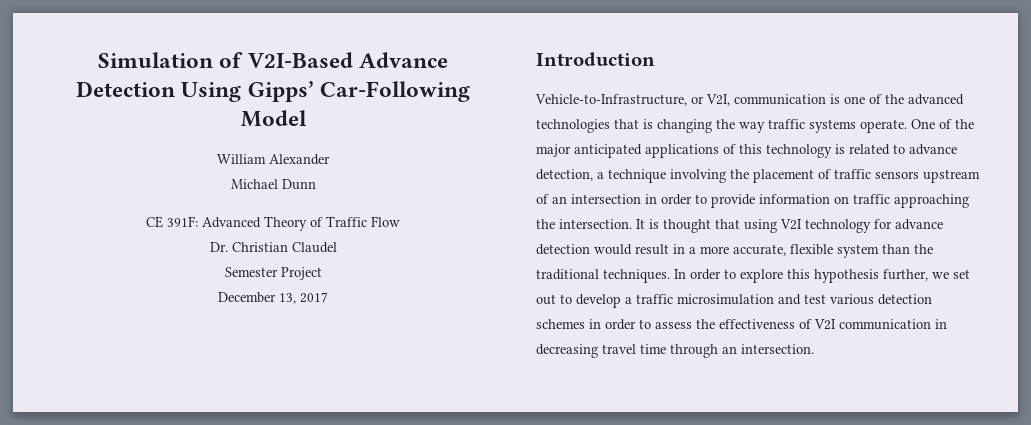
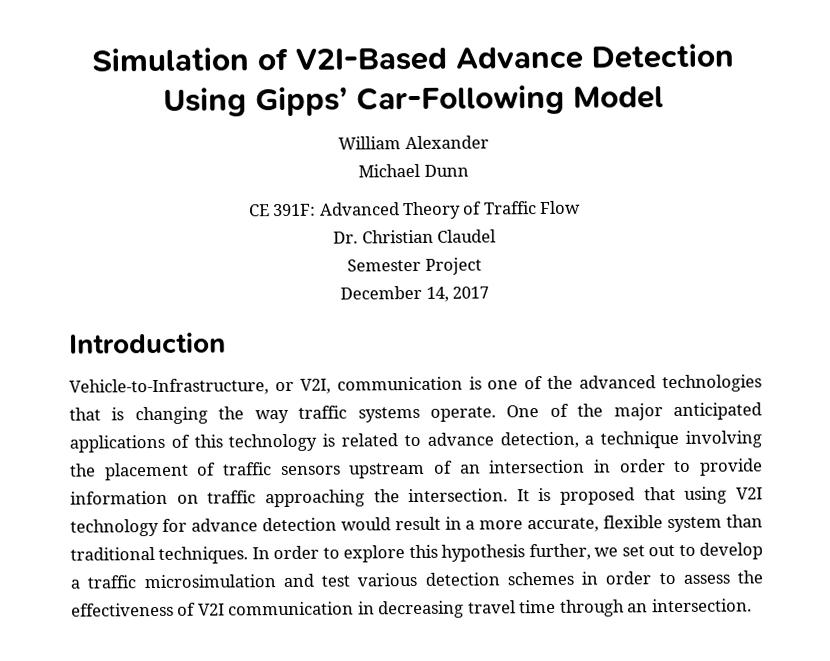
- December 13, 2017
+ December 14, 2017
- It is thought that using V2I technology for advance detection would result in a more accurate, flexible system than the traditional techniques.
+ It is proposed that using V2I technology for advance detection would result in a more accurate, flexible system than traditional techniques.

